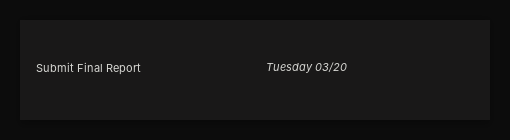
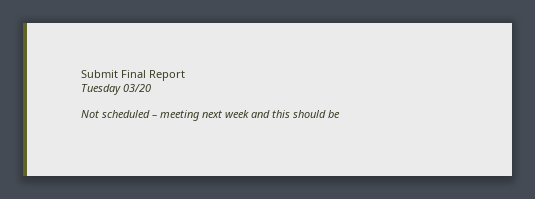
+ Not scheduled – meeting next week and this should be

